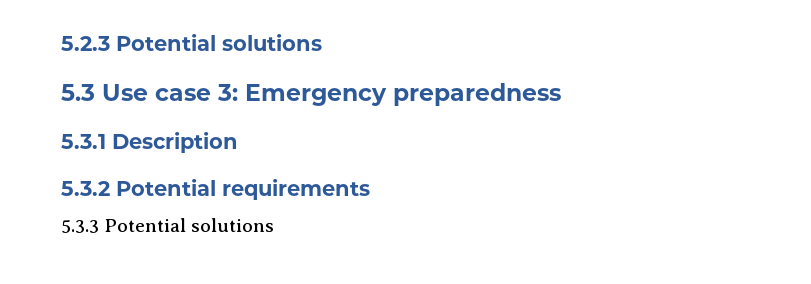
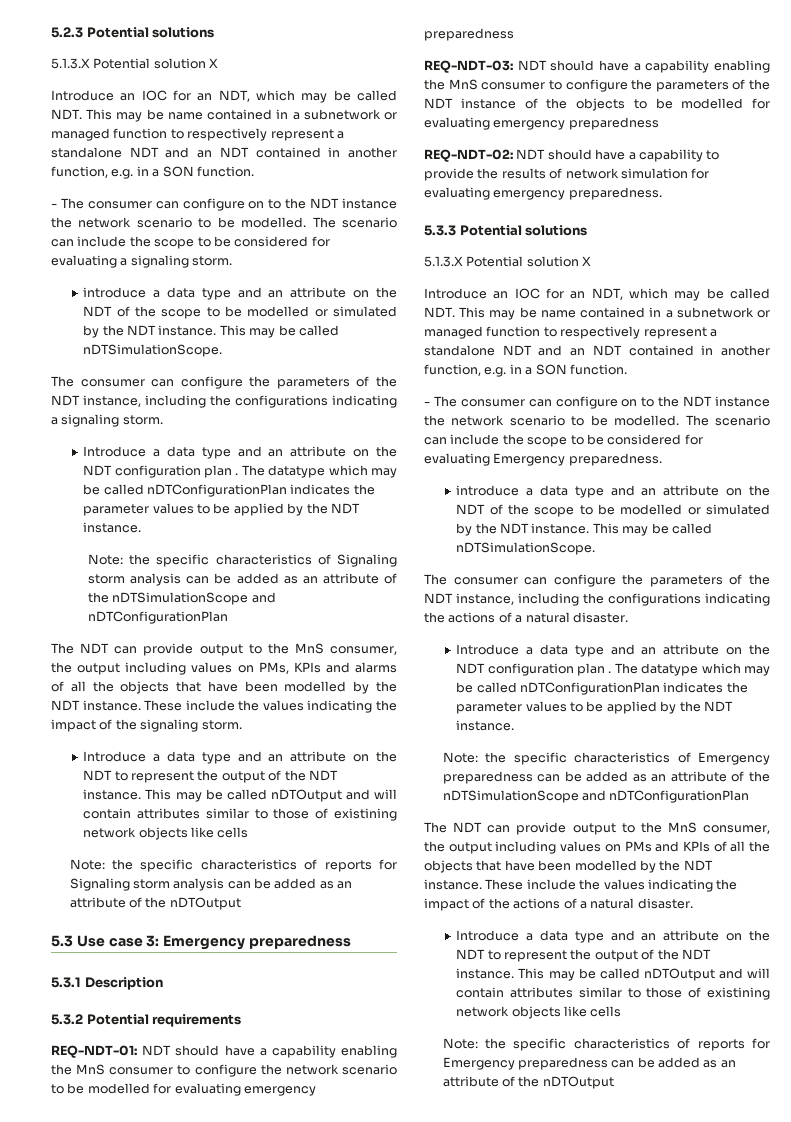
  5.2.3 Potential solutions
+ 5.1.3.X Potential solution X
+ Introduce an IOC for an NDT, which may be called NDT. This may be name contained in a subnetwork or managed function to respectively represent a standalone NDT and an NDT contained in another function, e.g. in a SON function.
+ - The consumer can configure on to the NDT instance the network scenario to be modelled. The scenario can include the scope to be considered for evaluating a signaling storm.
+ introduce a data type and an attribute on the NDT of the scope to be modelled or simulated by the NDT instance. This may be called nDTSimulationScope.
+ The consumer can configure the parameters of the NDT instance, including the configurations indicating a signaling storm.
+ Introduce a data type and an attribute on the NDT configuration plan . The datatype which may be called nDTConfigurationPlan indicates the parameter values to be applied by the NDT instance.
+ Note: the specific characteristics of Signaling storm analysis can be added as an attribute of the nDTSimulationScope and nDTConfigurationPlan
+ The NDT can provide output to the MnS consumer, the output including values on PMs, KPIs and alarms of all the objects that have been modelled by the NDT instance. These include the values indicating the impact of the signaling storm.
+ Introduce a data type and an attribute on the NDT to represent the output of the NDT instance. This may be called nDTOutput and will contain attributes similar to those of existining network objects like cells
+ Note: the specific characteristics of reports for Signaling storm analysis can be added as an attribute of the nDTOutput
+ REQ-NDT-01: NDT should have a capability enabling the MnS consumer to configure the network scenario to be modelled for evaluating emergency preparedness
+ REQ-NDT-03: NDT should have a capability enabling the MnS consumer to configure the parameters of the NDT instance of the objects to be modelled for evaluating emergency preparedness
+ REQ-NDT-02: NDT should have a capability to provide the results of network simulation for evaluating emergency preparedness.
  5.3.3 Potential solutions
+ 5.1.3.X Potential solution X
+ Introduce an IOC for an NDT, which may be called NDT. This may be name contained in a subnetwork or managed function to respectively represent a standalone NDT and an NDT contained in another function, e.g. in a SON function.
+ - The consumer can configure on to the NDT instance the network scenario to be modelled. The scenario can include the scope to be considered for evaluating Emergency preparedness.
+ introduce a data type and an attribute on the NDT of the scope to be modelled or simulated by the NDT instance. This may be called nDTSimulationScope.
+ The consumer can configure the parameters of the NDT instance, including the configurations indicating the actions of a natural disaster.
+ Introduce a data type and an attribute on the NDT configuration plan . The datatype which may be called nDTConfigurationPlan indicates the parameter values to be applied by the NDT instance.
+ Note: the specific characteristics of Emergency preparedness can be added as an attribute of the nDTSimulationScope and nDTConfigurationPlan
+ The NDT can provide output to the MnS consumer, the output including values on PMs and KPIs of all the objects that have been modelled by the NDT instance. These include the values indicating the impact of the actions of a natural disaster.
+ Introduce a data type and an attribute on the NDT to represent the output of the NDT instance. This may be called nDTOutput and will contain attributes similar to those of existining network objects like cells
+ Note: the specific characteristics of reports for Emergency preparedness can be added as an attribute of the nDTOutput

